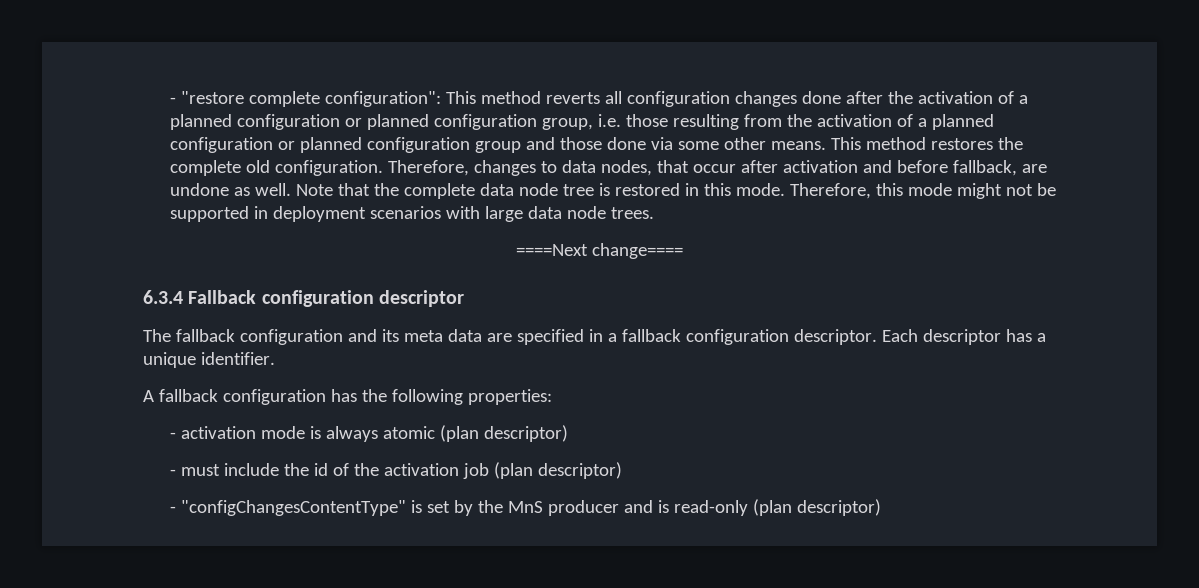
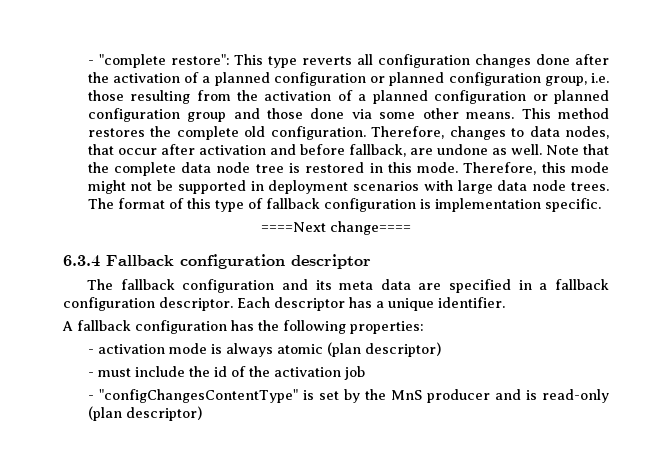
- - "restore complete configuration": This method reverts all configuration changes done after the activation of a planned configuration or planned configuration group, i.e. those resulting from the activation of a planned configuration or planned configuration group and those done via some other means.
+ - "complete restore": This type reverts all configuration changes done after the activation of a planned configuration or planned configuration group, i.e. those resulting from the activation of a planned configuration or planned configuration group and those done via some other means.
+ The format of this type of fallback configuration is implementation specific.
- - must include the id of the activation job (plan descriptor)
+ - must include the id of the activation job

